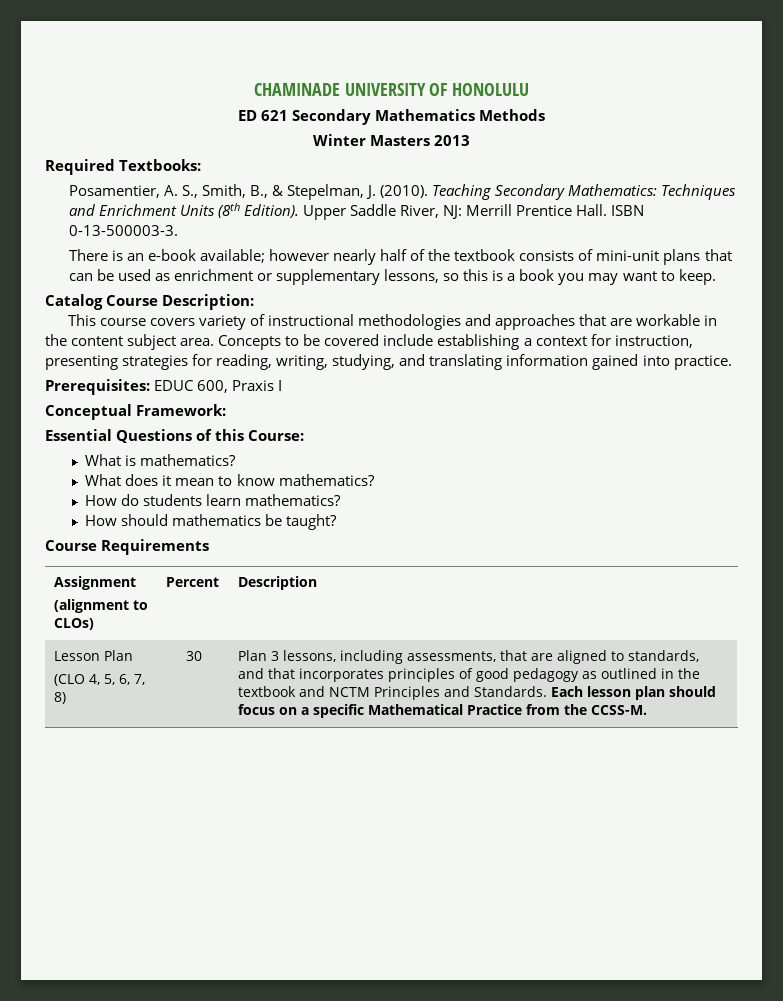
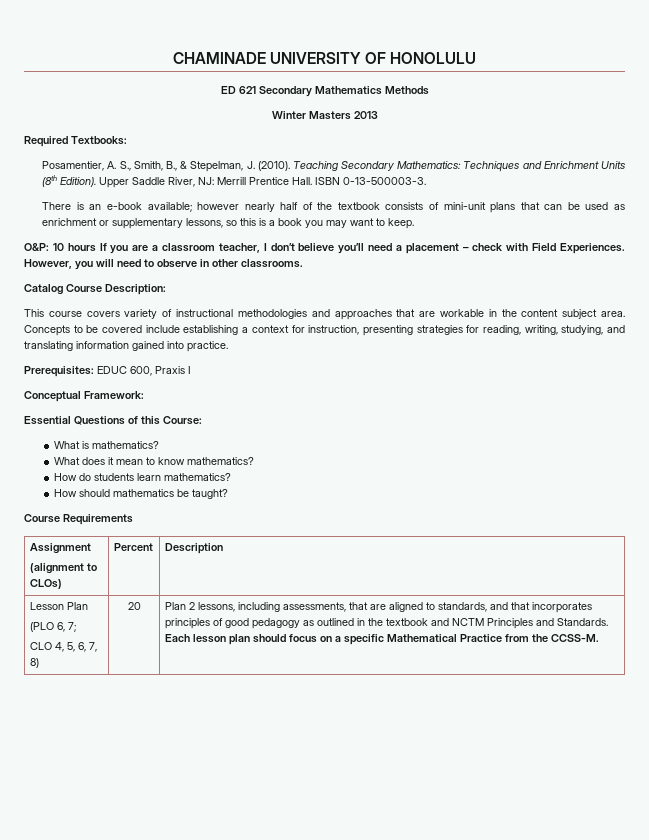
+ O&P: 10 hours If you are a classroom teacher, I don’t believe you’ll need a placement – check with Field Experiences. However, you will need to observe in other classrooms.
- (CLO 4, 5, 6, 7, 8)
+ (PLO 6, 7;
+ CLO 4, 5, 6, 7, 8)
- 30 | Plan 3 lessons, including assessments, that are aligned to standards, and that incorporates principles of good pedagogy as outlined in the textbook and NCTM Principles and Standards.
+ 20 | Plan 2 lessons, including assessments, that are aligned to standards, and that incorporates principles of good pedagogy as outlined in the textbook and NCTM Principles and Standards.

